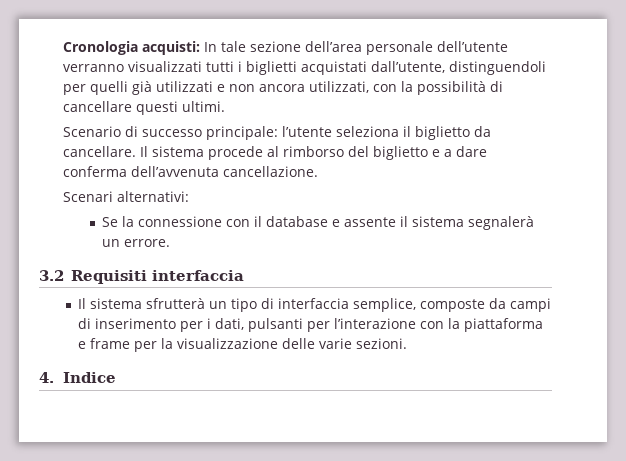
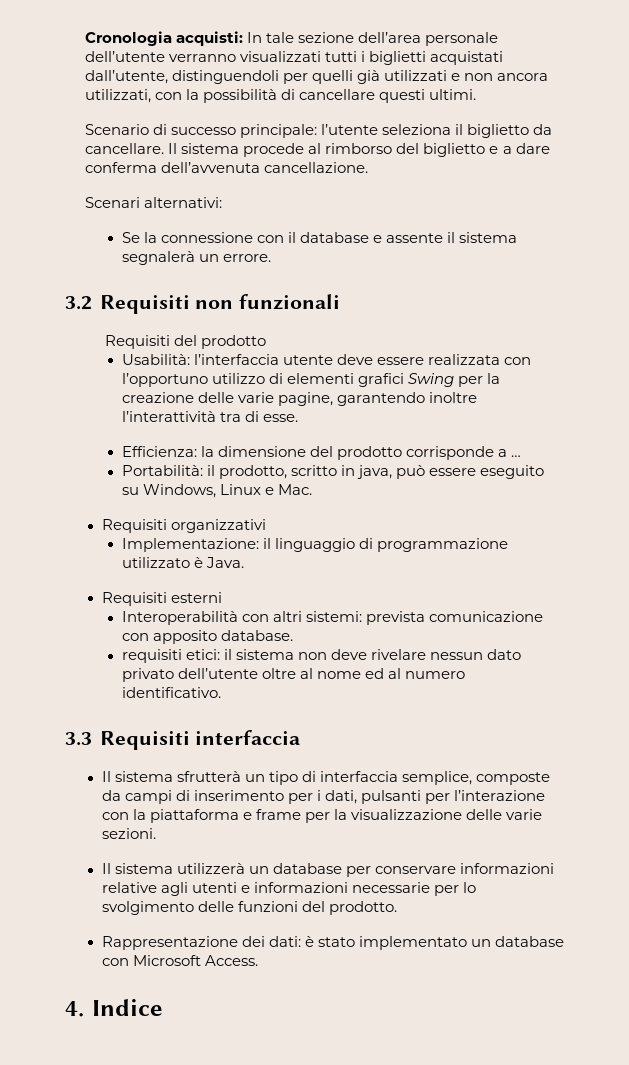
- 3.2 Requisiti interfaccia
+ 3.2 Requisiti non funzionali
+ Requisiti del prodotto
+ Usabilità: l’interfaccia utente deve essere realizzata con l’opportuno utilizzo di elementi grafici Swing per la creazione delle varie pagine, garantendo inoltre l’interattività tra di esse.
+ Efficienza: la dimensione del prodotto corrisponde a …
+ Portabilità: il prodotto, scritto in java, può essere eseguito su Windows, Linux e Mac.
+ Requisiti organizzativi
+ Implementazione: il linguaggio di programmazione utilizzato è Java.
+ Requisiti esterni
+ Interoperabilità con altri sistemi: prevista comunicazione con apposito database.
+ requisiti etici: il sistema non deve rivelare nessun dato privato dell’utente oltre al nome ed al numero identificativo.
+ 3.3 Requisiti interfaccia
+ Il sistema utilizzerà un database per conservare informazioni relative agli utenti e informazioni necessarie per lo svolgimento delle funzioni del prodotto.
+ Rappresentazione dei dati: è stato implementato un database con Microsoft Access.

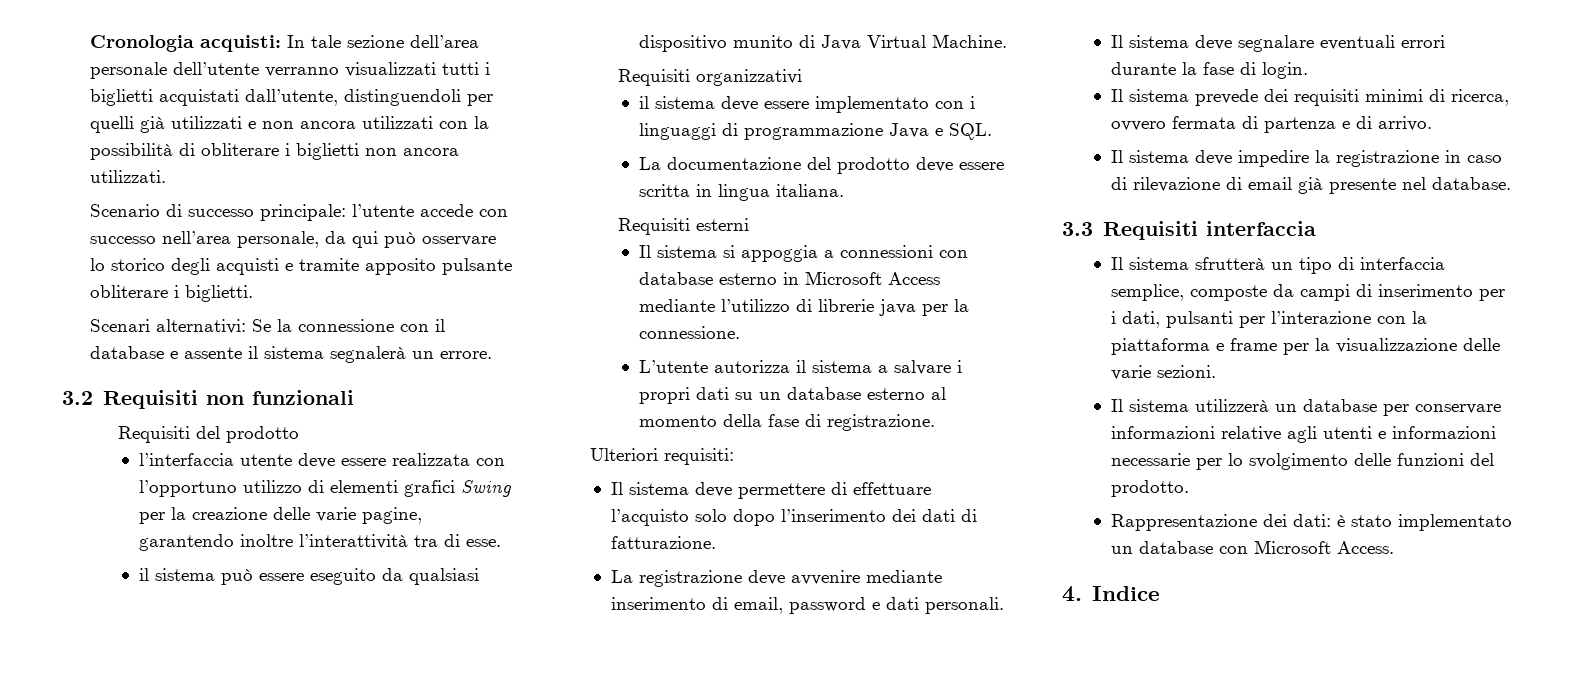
- Cronologia acquisti: In tale sezione dell’area personale dell’utente verranno visualizzati tutti i biglietti acquistati dall’utente, distinguendoli per quelli già utilizzati e non ancora utilizzati, con la possibilità di cancellare questi ultimi.
+ Cronologia acquisti: In tale sezione dell’area personale dell’utente verranno visualizzati tutti i biglietti acquistati dall’utente, distinguendoli per quelli già utilizzati e non ancora utilizzati con la possibilità di obliterare i biglietti non ancora utilizzati.
- Scenario di successo principale: l’utente seleziona il biglietto da cancellare. Il sistema procede al rimborso del biglietto e a dare conferma dell’avvenuta cancellazione.
+ Scenario di successo principale: l’utente accede con successo nell’area personale, da qui può osservare lo storico degli acquisti e tramite apposito pulsante obliterare i biglietti.
- Scenari alternativi:
- Se la connessione con il database e assente il sistema segnalerà un errore.
+ Scenari alternativi: Se la connessione con il database e assente il sistema segnalerà un errore.
- Usabilità: l’interfaccia utente deve essere realizzata con l’opportuno utilizzo di elementi grafici Swing per la creazione delle varie pagine, garantendo inoltre l’interattività tra di esse.
+ l’interfaccia utente deve essere realizzata con l’opportuno utilizzo di elementi grafici Swing per la creazione delle varie pagine, garantendo inoltre l’interattività tra di esse.
- Efficienza: la dimensione del prodotto corrisponde a …
- Portabilità: il prodotto, scritto in java, può essere eseguito su Windows, Linux e Mac.
+ il sistema può essere eseguito da qualsiasi dispositivo munito di Java Virtual Machine.
  Requisiti organizzativi
- Implementazione: il linguaggio di programmazione utilizzato è Java.
+ il sistema deve essere implementato con i linguaggi di programmazione Java e SQL.
+ La documentazione del prodotto deve essere scritta in lingua italiana.
  Requisiti esterni
- Interoperabilità con altri sistemi: prevista comunicazione con apposito database.
- requisiti etici: il sistema non deve rivelare nessun dato privato dell’utente oltre al nome ed al numero identificativo.
+ Il sistema si appoggia a connessioni con database esterno in Microsoft Access mediante l’utilizzo di librerie java per la connessione.
+ L’utente autorizza il sistema a salvare i propri dati su un database esterno al momento della fase di registrazione.
+ Ulteriori requisiti:
+ Il sistema deve permettere di effettuare l’acquisto solo dopo l’inserimento dei dati di fatturazione.
+ La registrazione deve avvenire mediante inserimento di email, password e dati personali.
+ Il sistema deve segnalare eventuali errori durante la fase di login.
+ Il sistema prevede dei requisiti minimi di ricerca, ovvero fermata di partenza e di arrivo.
+ Il sistema deve impedire la registrazione in caso di rilevazione di email già presente nel database.

